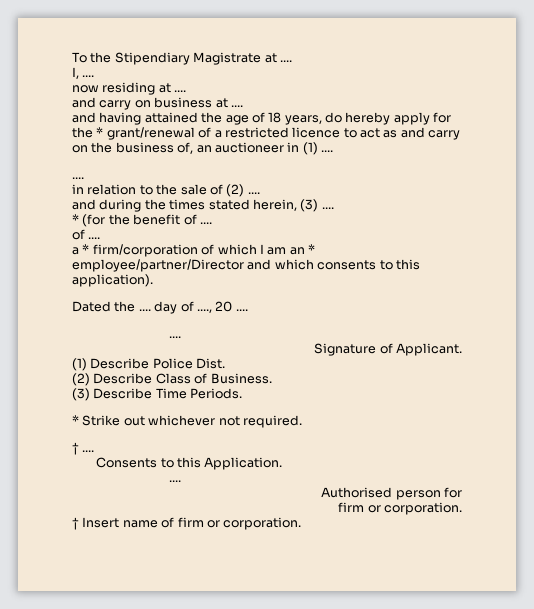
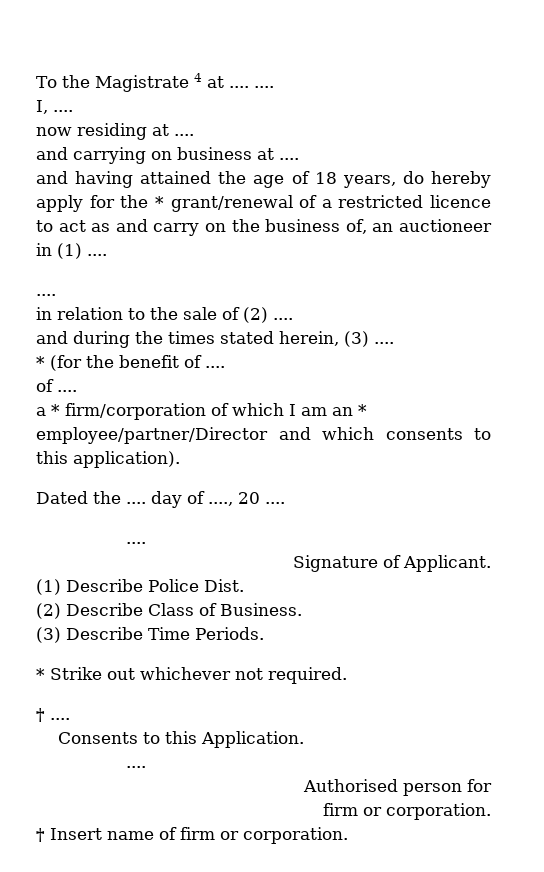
- To the Stipendiary Magistrate at ....
+ To the Magistrate 4 at .... ....
- and carry on business at ....
+ and carrying on business at ....

